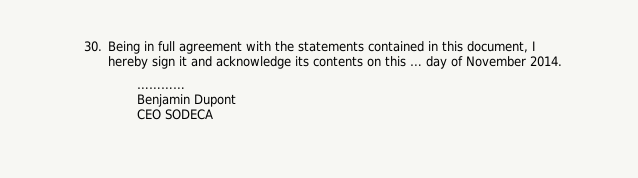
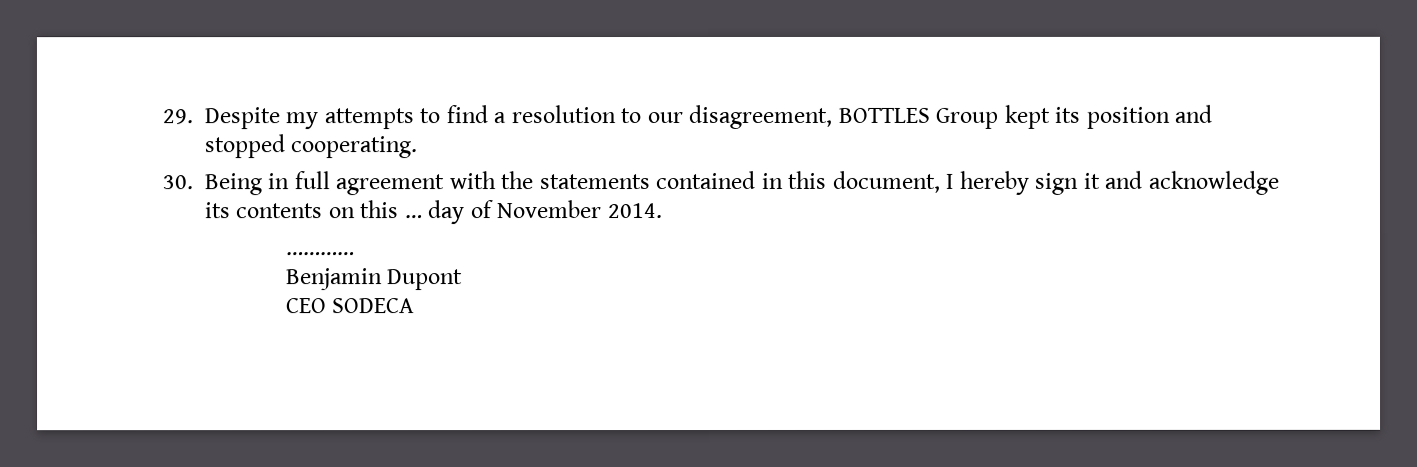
+ 29. Despite my attempts to find a resolution to our disagreement, BOTTLES Group kept its position and stopped cooperating.

